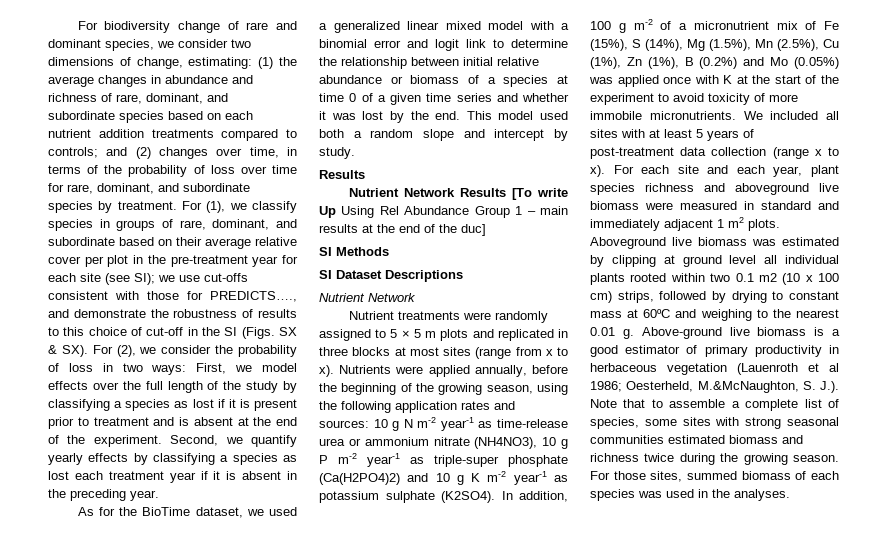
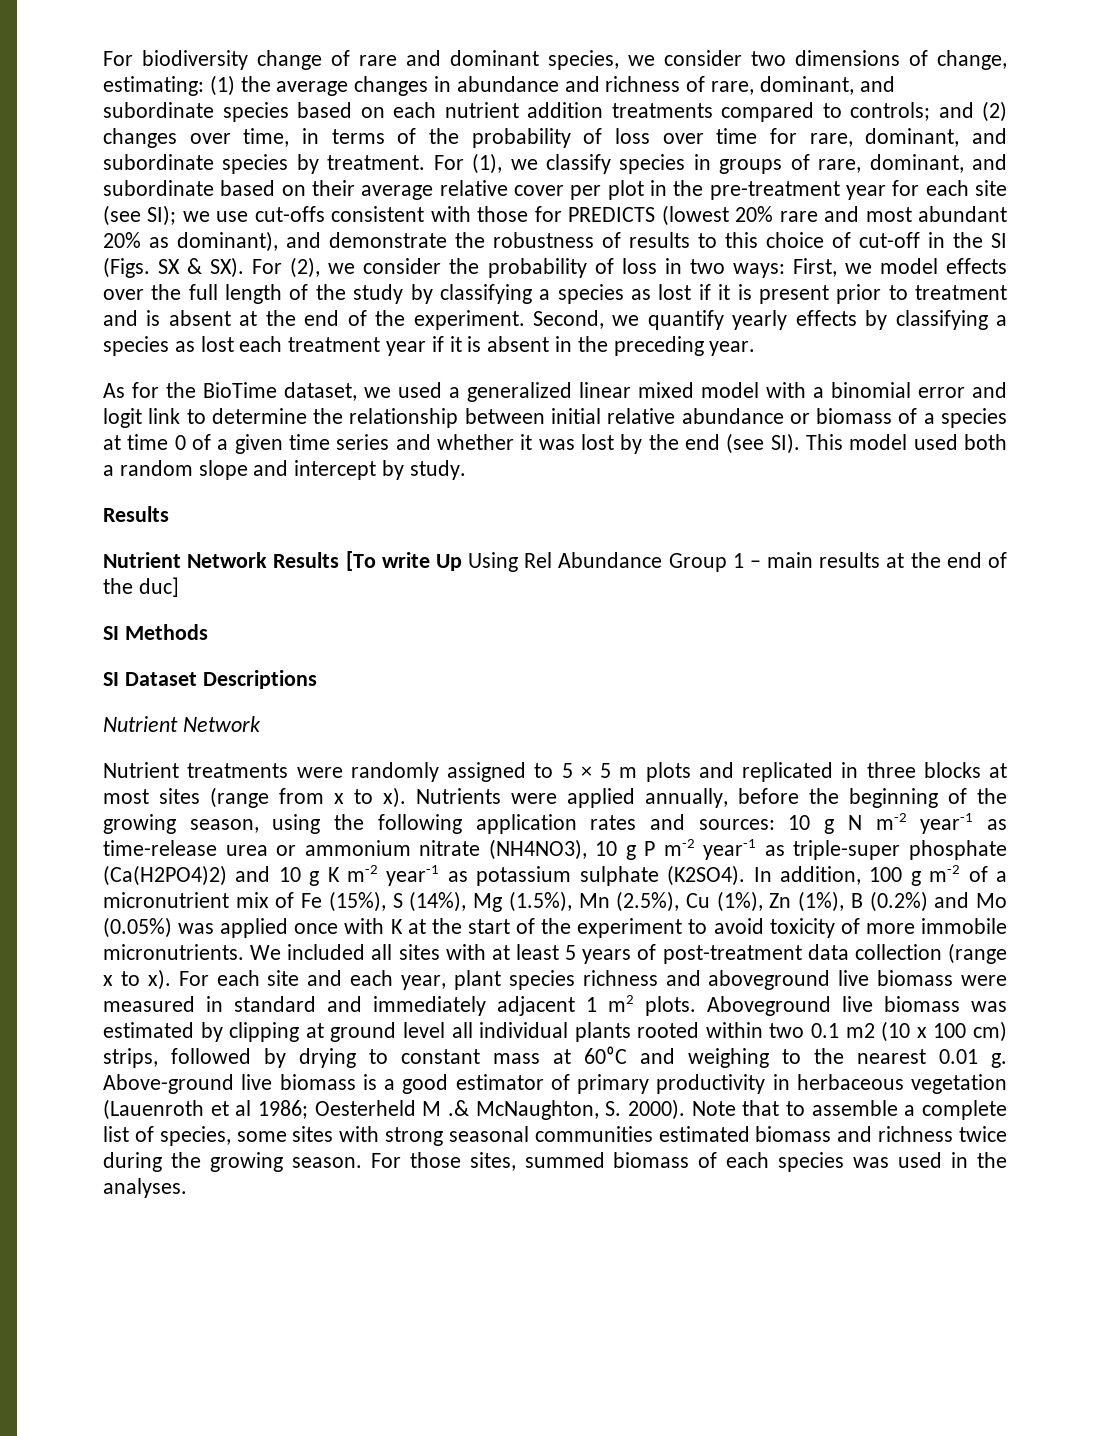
- we use cut-offs consistent with those for PREDICTS…., and demonstrate the robustness of results to this choice of cut-off in the SI (Figs. SX & SX). For (2), we consider the probability of loss in two ways:
+ we use cut-offs consistent with those for PREDICTS (lowest 20% rare and most abundant 20% as dominant), and demonstrate the robustness of results to this choice of cut-off in the SI (Figs. SX & SX). For (2), we consider the probability of loss in two ways:
- As for the BioTime dataset, we used a generalized linear mixed model with a binomial error and logit link to determine the relationship between initial relative abundance or biomass of a species at time 0 of a given time series and whether it was lost by the end. This model used both a random slope and intercept by study.
+ As for the BioTime dataset, we used a generalized linear mixed model with a binomial error and logit link to determine the relationship between initial relative abundance or biomass of a species at time 0 of a given time series and whether it was lost by the end (see SI). This model used both a random slope and intercept by study.
- Above-ground live biomass is a good estimator of primary productivity in herbaceous vegetation (Lauenroth et al 1986; Oesterheld, M.&McNaughton, S. J.). Note that to assemble a complete list of species, some sites with strong seasonal communities estimated biomass and richness twice during the growing season.
+ Above-ground live biomass is a good estimator of primary productivity in herbaceous vegetation (Lauenroth et al 1986; Oesterheld M .& McNaughton, S. 2000). Note that to assemble a complete list of species, some sites with strong seasonal communities estimated biomass and richness twice during the growing season.

